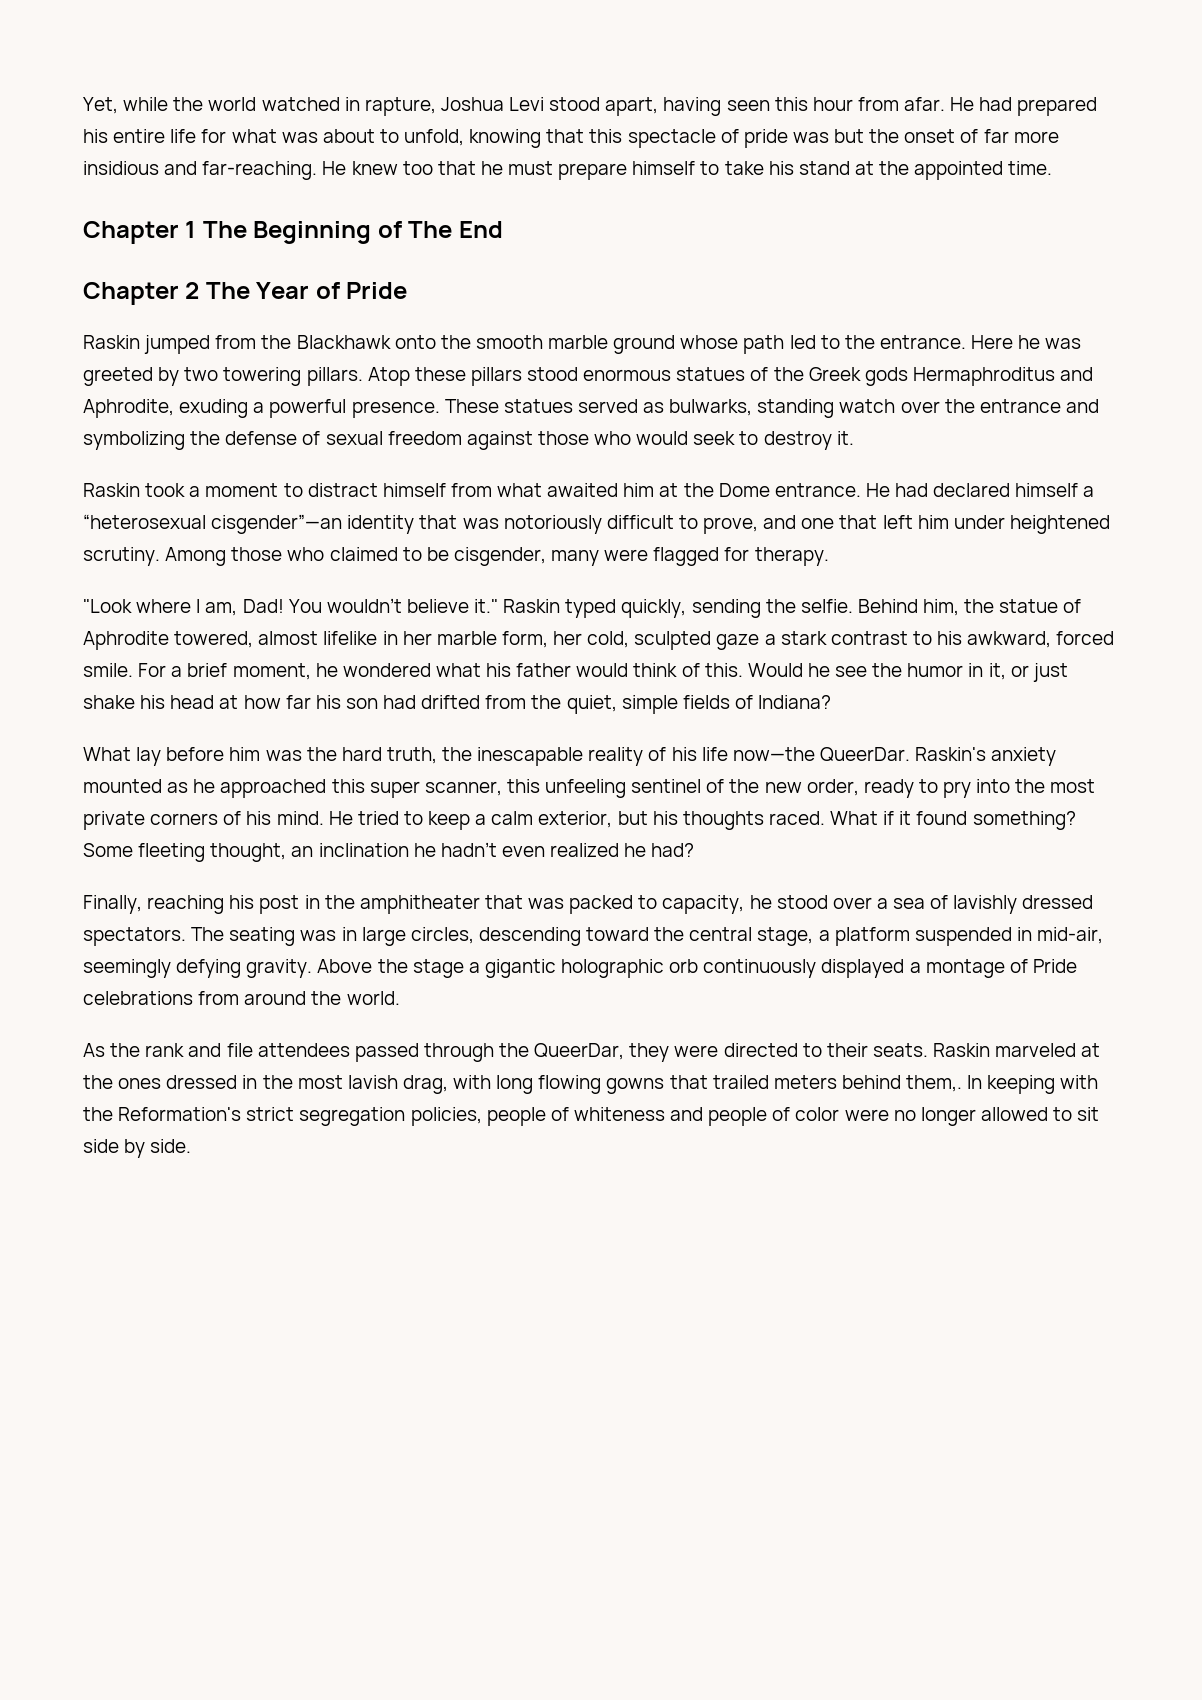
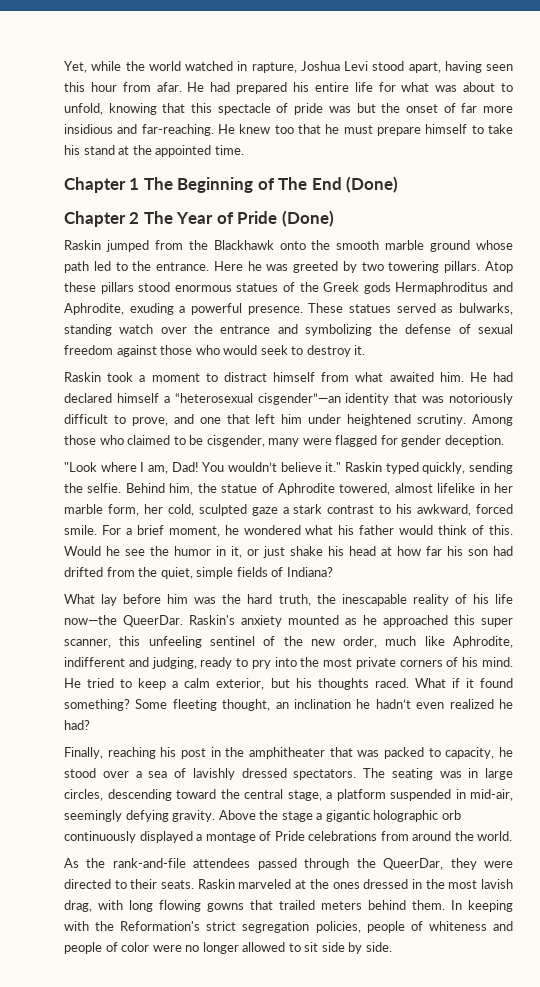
- Chapter 1 The Beginning of The End
+ Chapter 1 The Beginning of The End (Done)
- Chapter 2 The Year of Pride
+ Chapter 2 The Year of Pride (Done)
- Raskin took a moment to distract himself from what awaited him at the Dome entrance.
+ Raskin took a moment to distract himself from what awaited him.
- Among those who claimed to be cisgender, many were flagged for therapy.
+ Among those who claimed to be cisgender, many were flagged for gender deception.
- Raskin's anxiety mounted as he approached this super scanner, this unfeeling sentinel of the new order, ready to pry into the most private corners of his mind.
+ Raskin's anxiety mounted as he approached this super scanner, this unfeeling sentinel of the new order, much like Aphrodite, indifferent and judging, ready to pry into the most private corners of his mind.
- As the rank and file attendees passed through the QueerDar, they were directed to their seats.
+ As the rank-and-file attendees passed through the QueerDar, they were directed to their seats.
- Raskin marveled at the ones dressed in the most lavish drag, with long flowing gowns that trailed meters behind them,.
+ Raskin marveled at the ones dressed in the most lavish drag, with long flowing gowns that trailed meters behind them.

